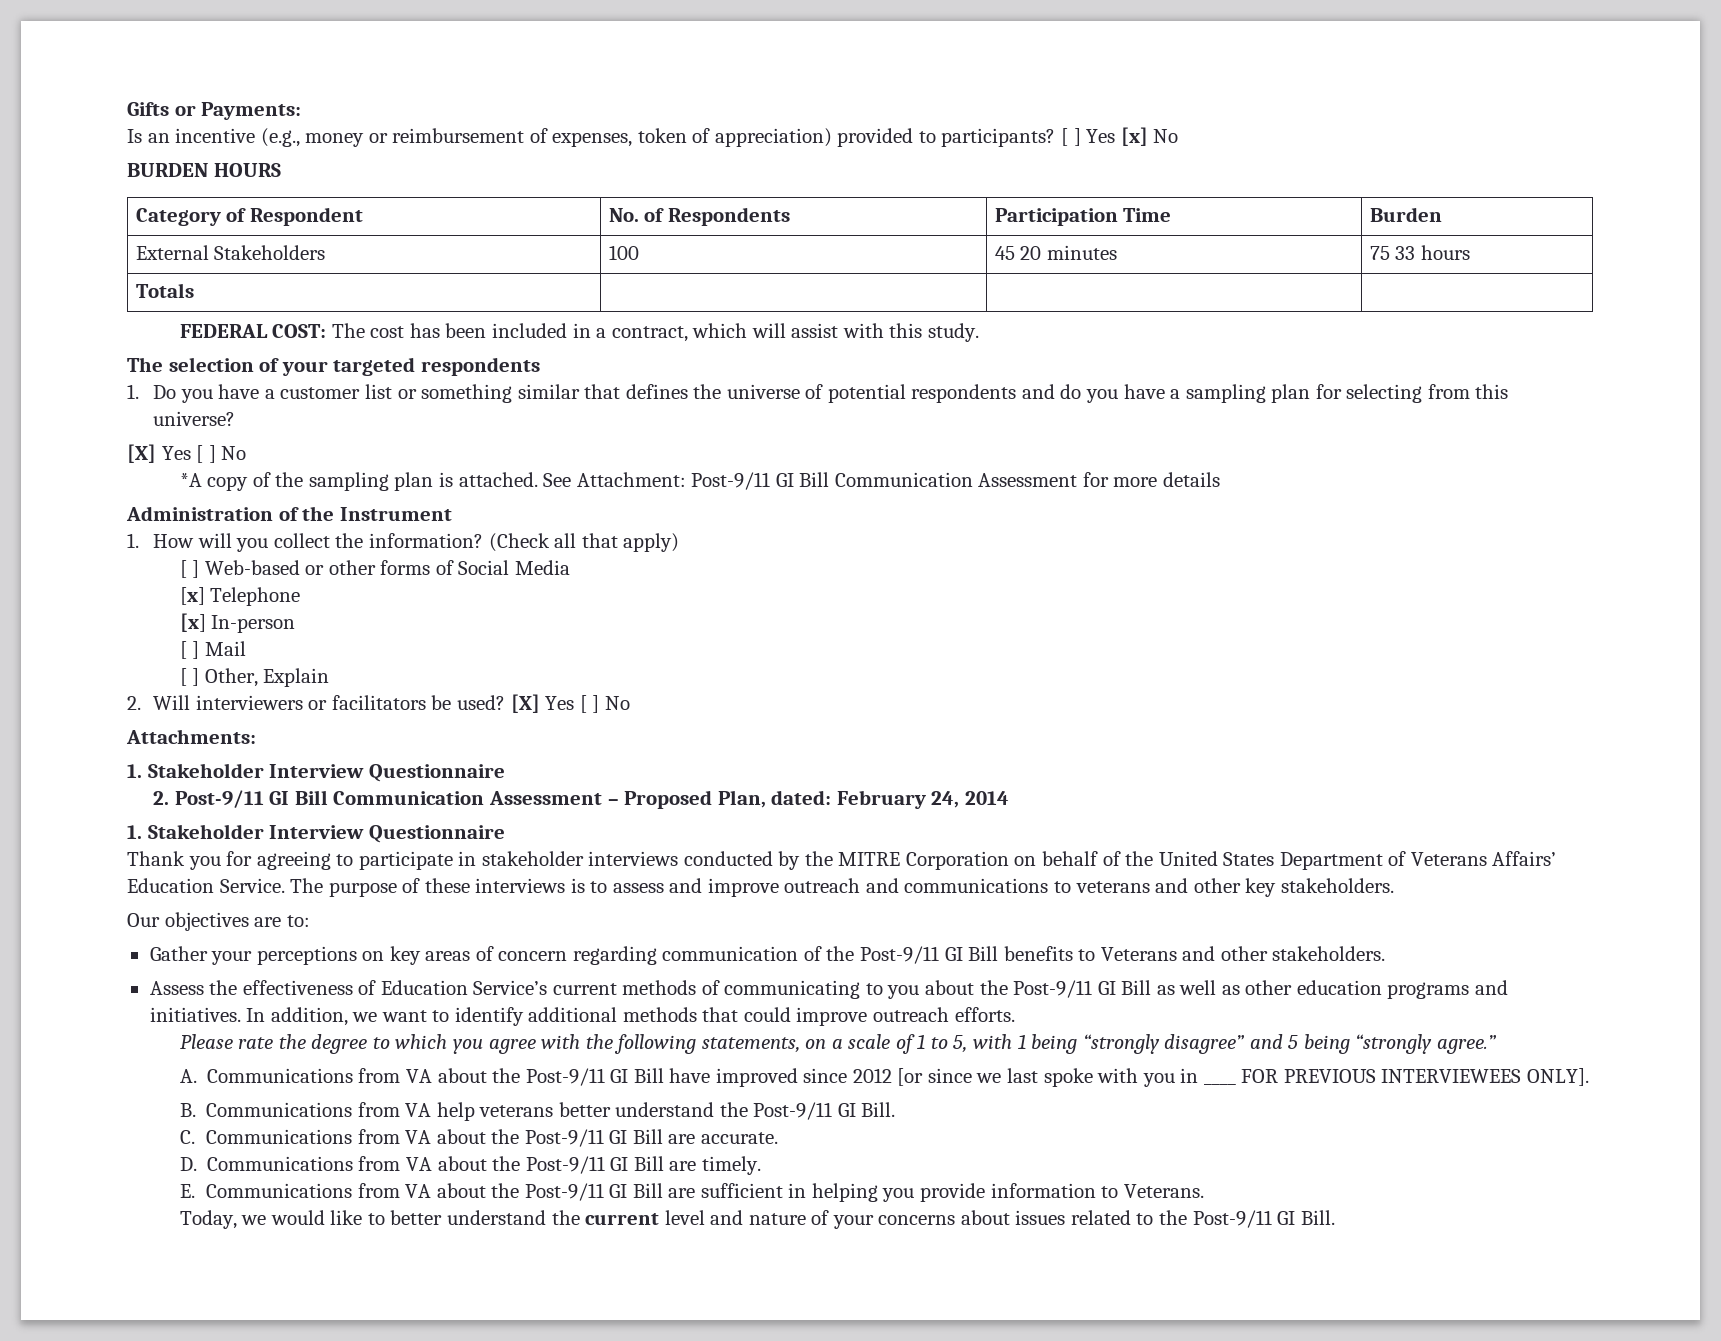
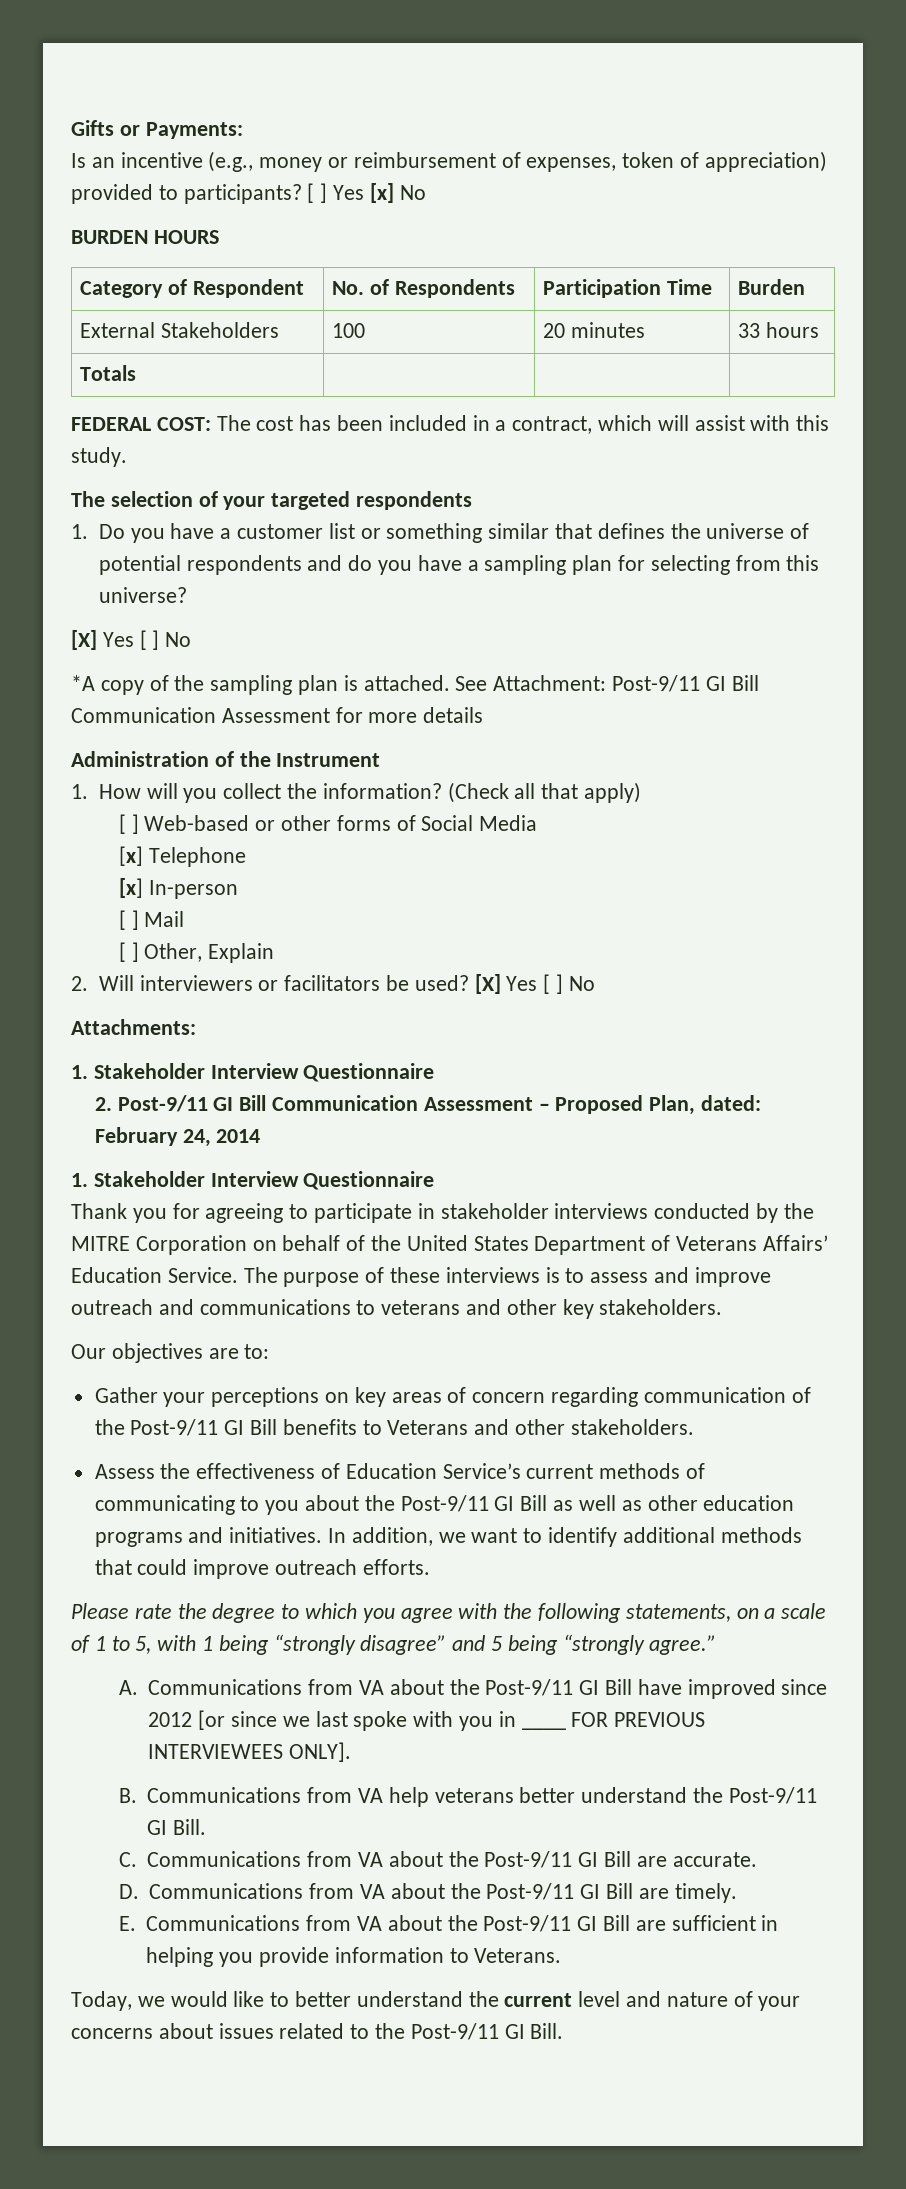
- External Stakeholders | 100 | 45 20 minutes | 75 33 hours
+ External Stakeholders | 100 | 20 minutes | 33 hours

